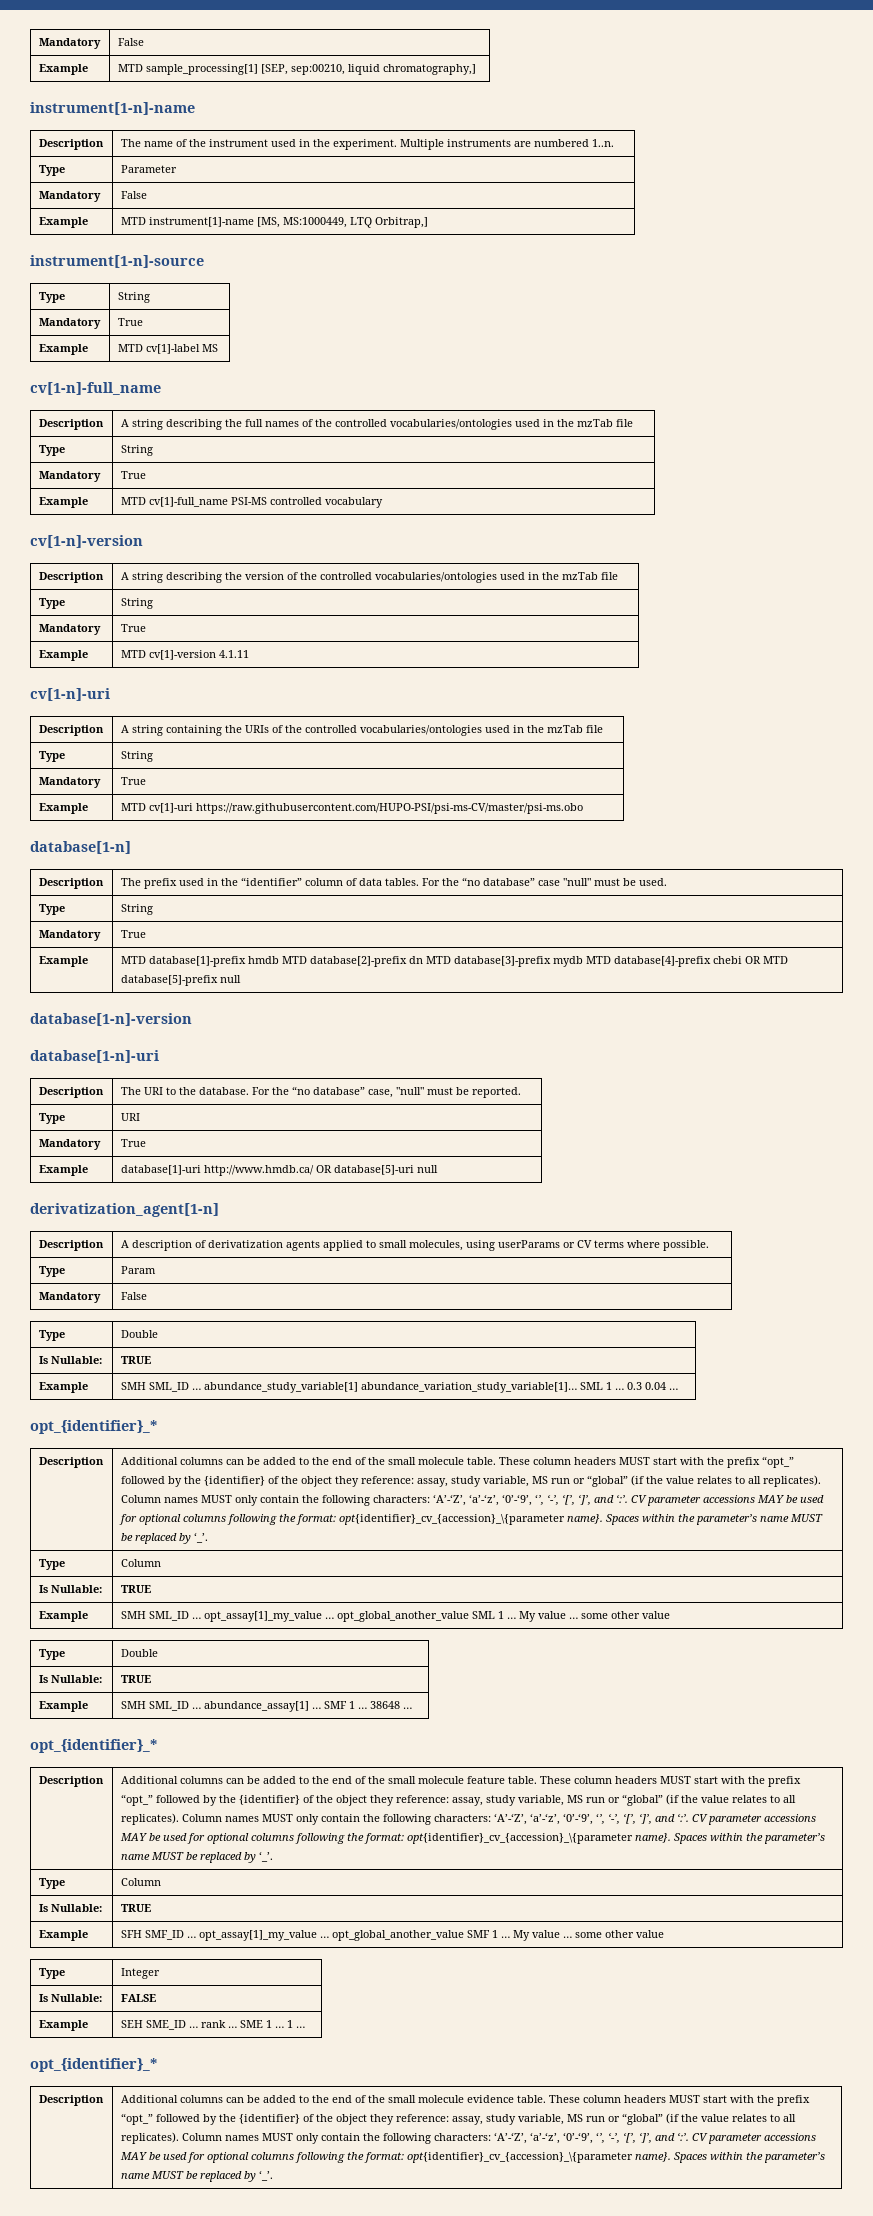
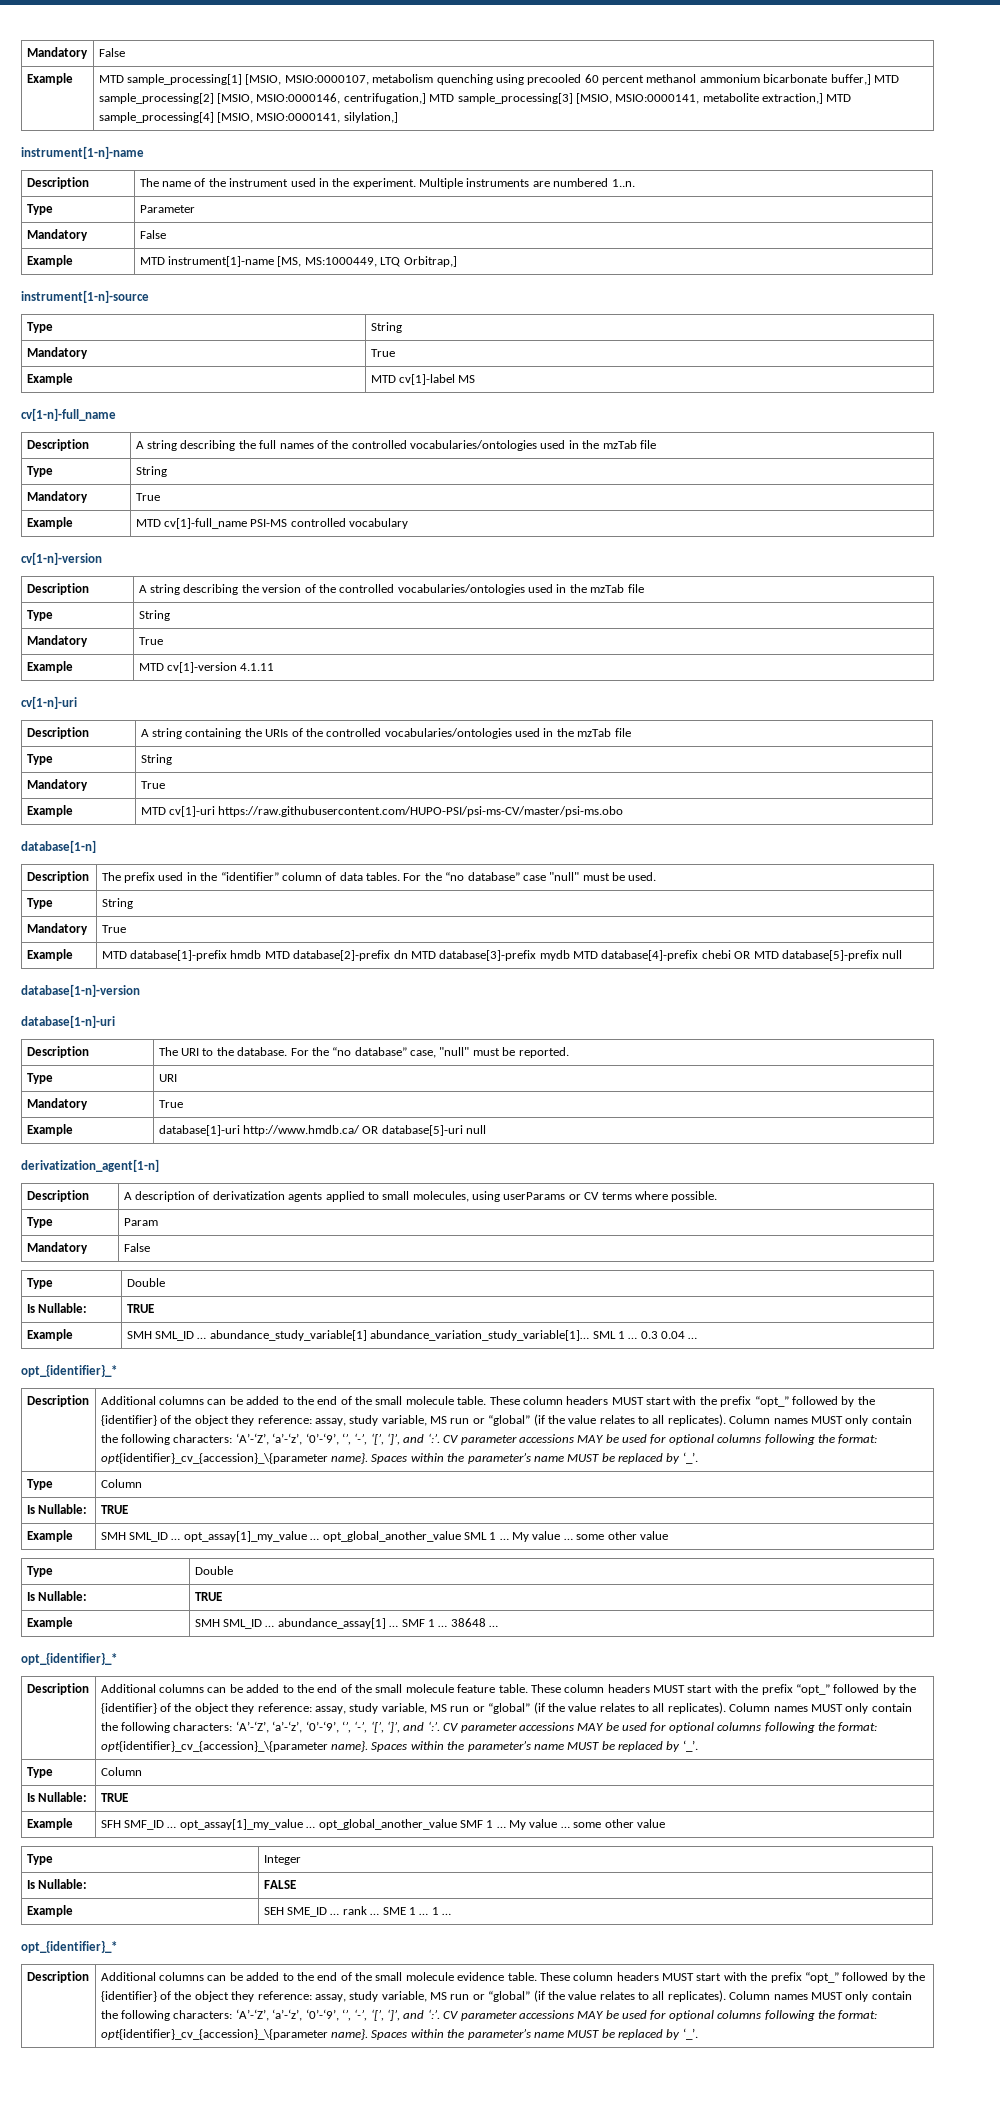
- Example | MTD sample_processing[1] [SEP, sep:00210, liquid chromatography,]
+ Example | MTD sample_processing[1] [MSIO, MSIO:0000107, metabolism quenching using precooled 60 percent methanol ammonium bicarbonate buffer,] MTD sample_processing[2] [MSIO, MSIO:0000146, centrifugation,] MTD sample_processing[3] [MSIO, MSIO:0000141, metabolite extraction,] MTD sample_processing[4] [MSIO, MSIO:0000141, silylation,]

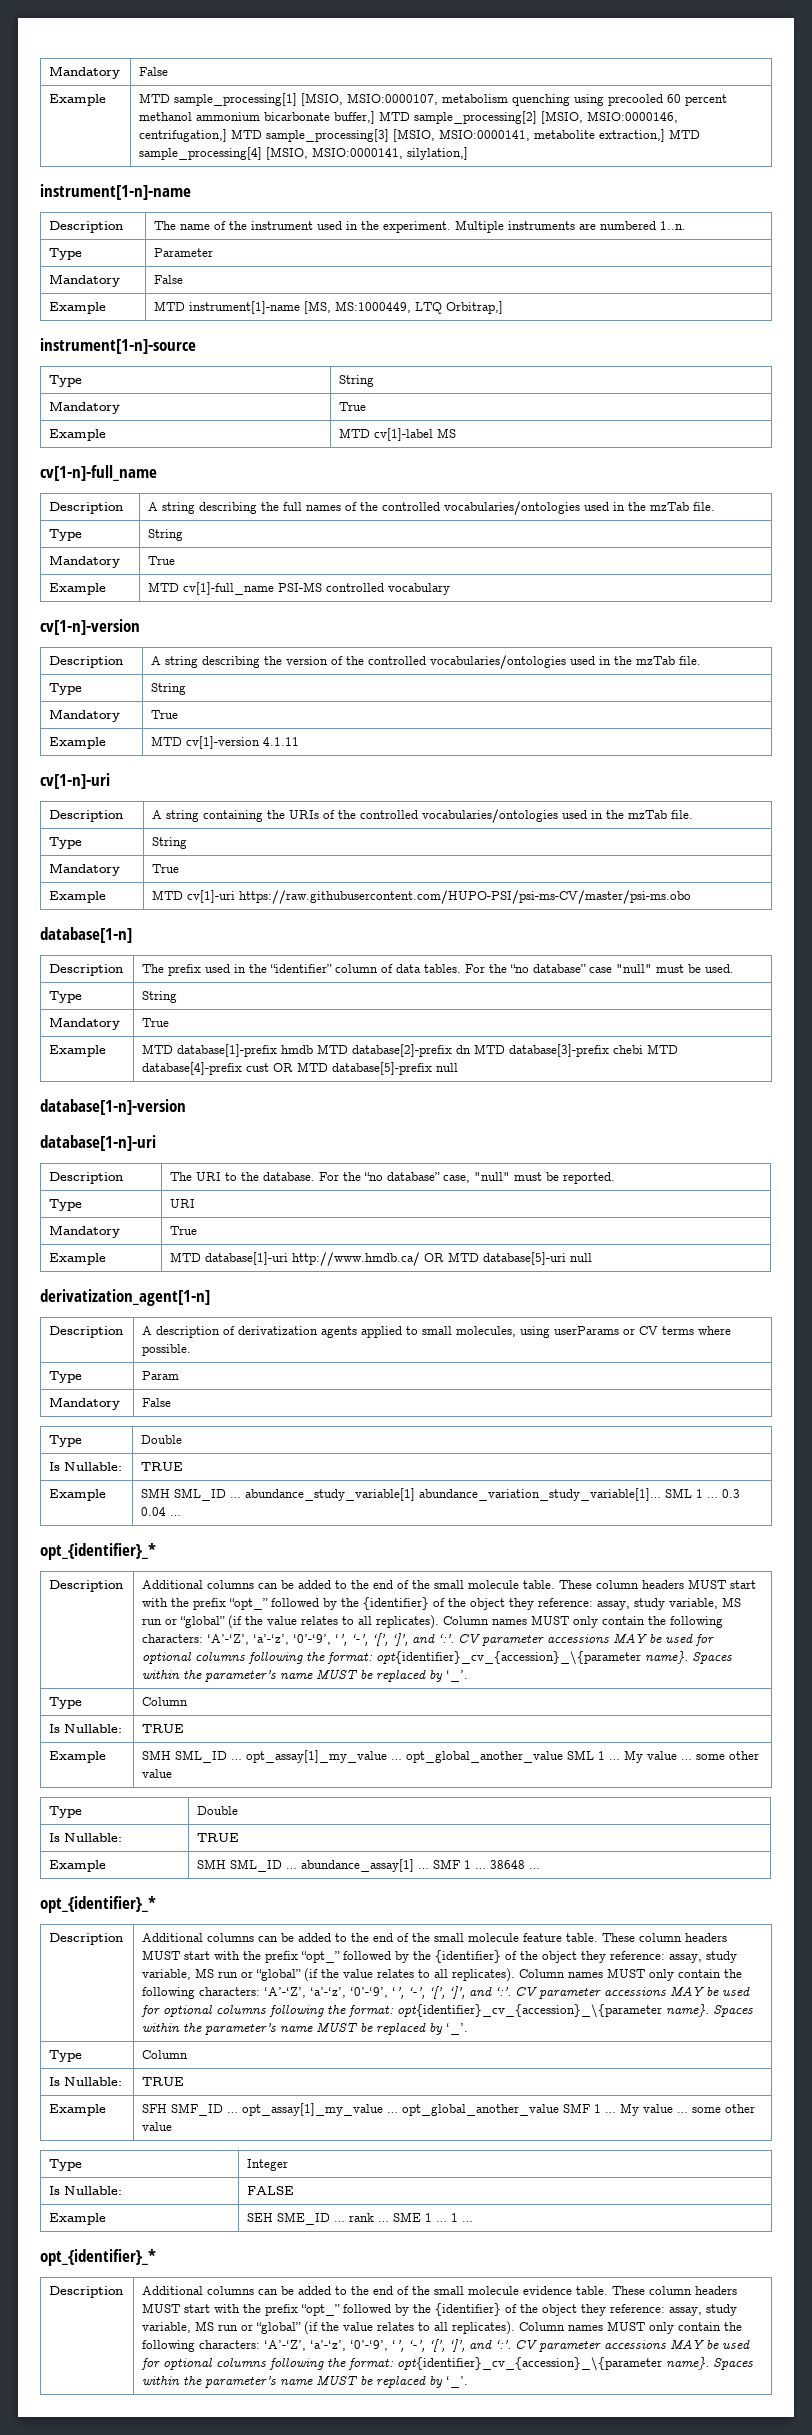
- Description | A string describing the full names of the controlled vocabularies/ontologies used in the mzTab file
+ Description | A string describing the full names of the controlled vocabularies/ontologies used in the mzTab file.
- Description | A string describing the version of the controlled vocabularies/ontologies used in the mzTab file
+ Description | A string describing the version of the controlled vocabularies/ontologies used in the mzTab file.
- Description | A string containing the URIs of the controlled vocabularies/ontologies used in the mzTab file
+ Description | A string containing the URIs of the controlled vocabularies/ontologies used in the mzTab file.
- Example | MTD database[1]-prefix hmdb MTD database[2]-prefix dn MTD database[3]-prefix mydb MTD database[4]-prefix chebi OR MTD database[5]-prefix null
+ Example | MTD database[1]-prefix hmdb MTD database[2]-prefix dn MTD database[3]-prefix chebi MTD database[4]-prefix cust OR MTD database[5]-prefix null
- Example | database[1]-uri http://www.hmdb.ca/ OR database[5]-uri null
+ Example | MTD database[1]-uri http://www.hmdb.ca/ OR MTD database[5]-uri null

